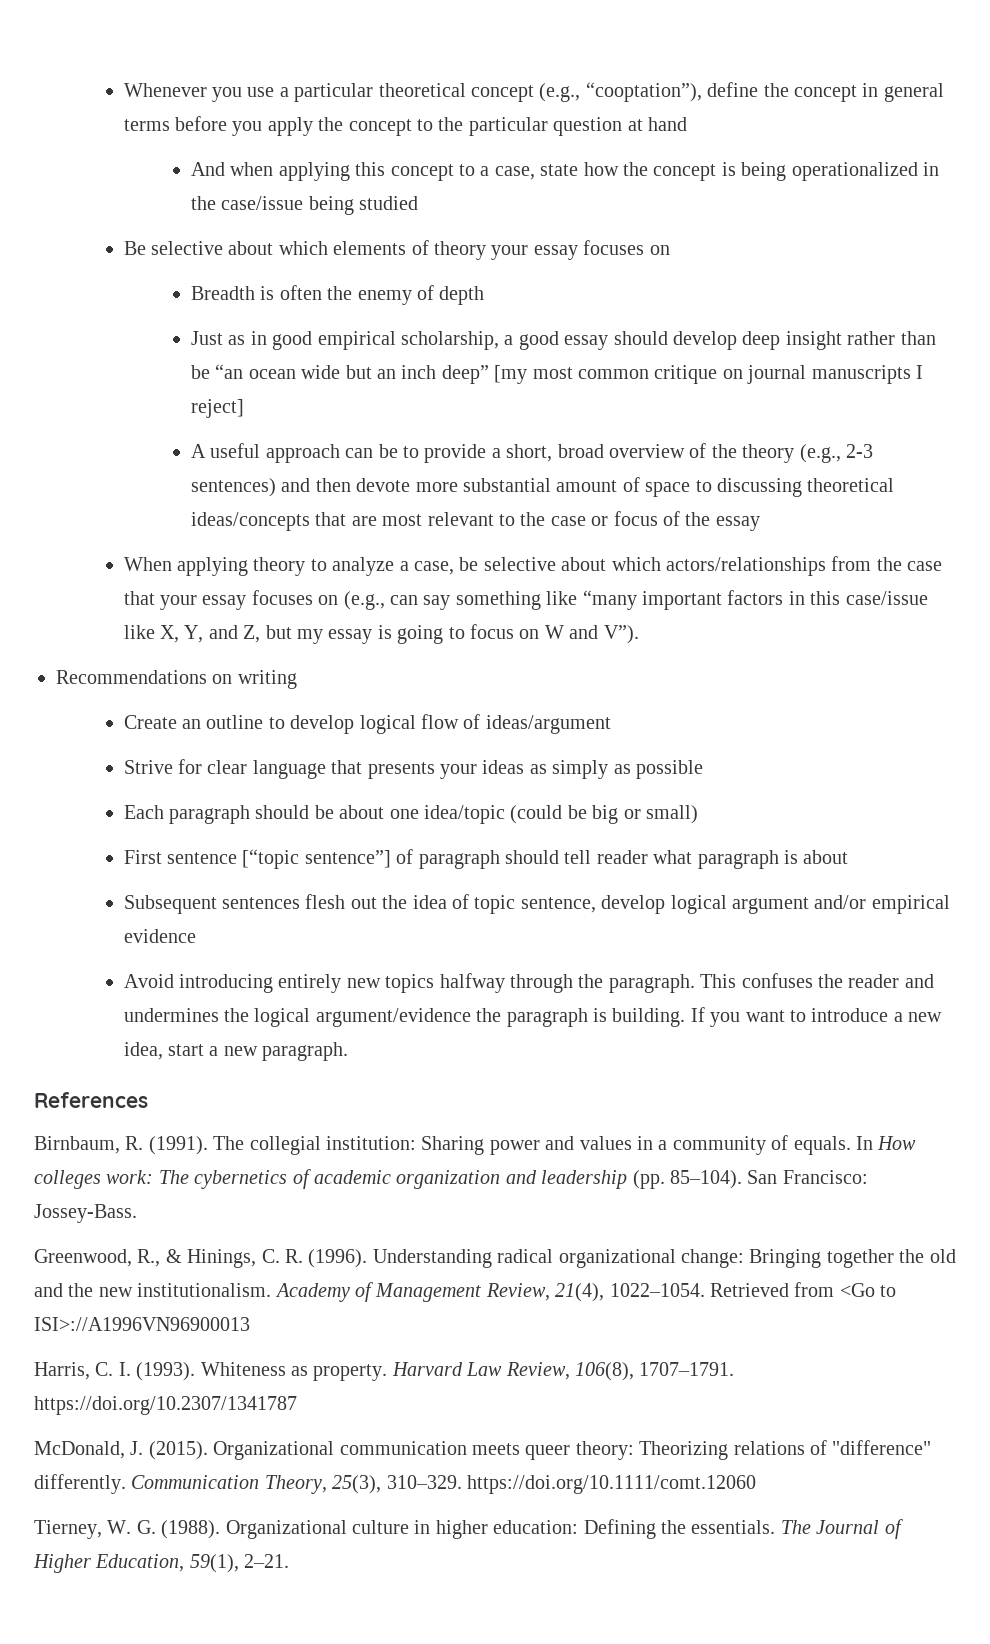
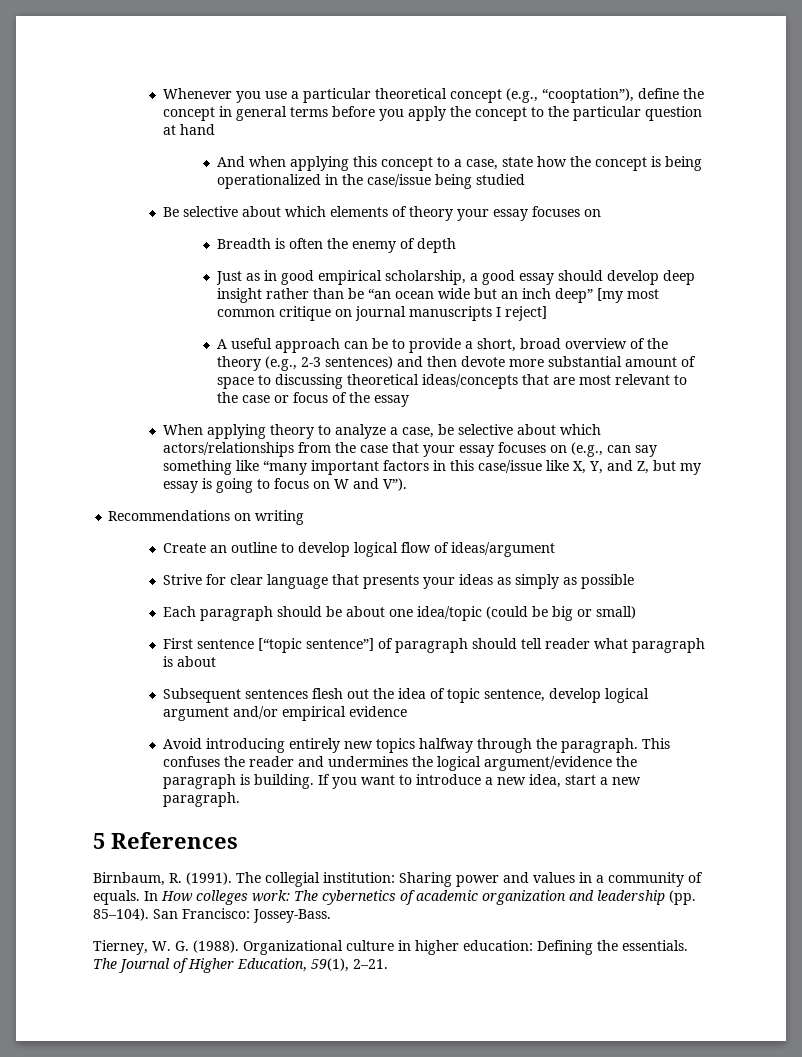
- References
+ 5 References
- Greenwood, R., & Hinings, C. R. (1996). Understanding radical organizational change: Bringing together the old and the new institutionalism. Academy of Management Review, 21(4), 1022–1054. Retrieved from <Go to ISI>://A1996VN96900013
- Harris, C. I. (1993). Whiteness as property. Harvard Law Review, 106(8), 1707–1791. https://doi.org/10.2307/1341787
- McDonald, J. (2015). Organizational communication meets queer theory: Theorizing relations of "difference" differently. Communication Theory, 25(3), 310–329. https://doi.org/10.1111/comt.12060

